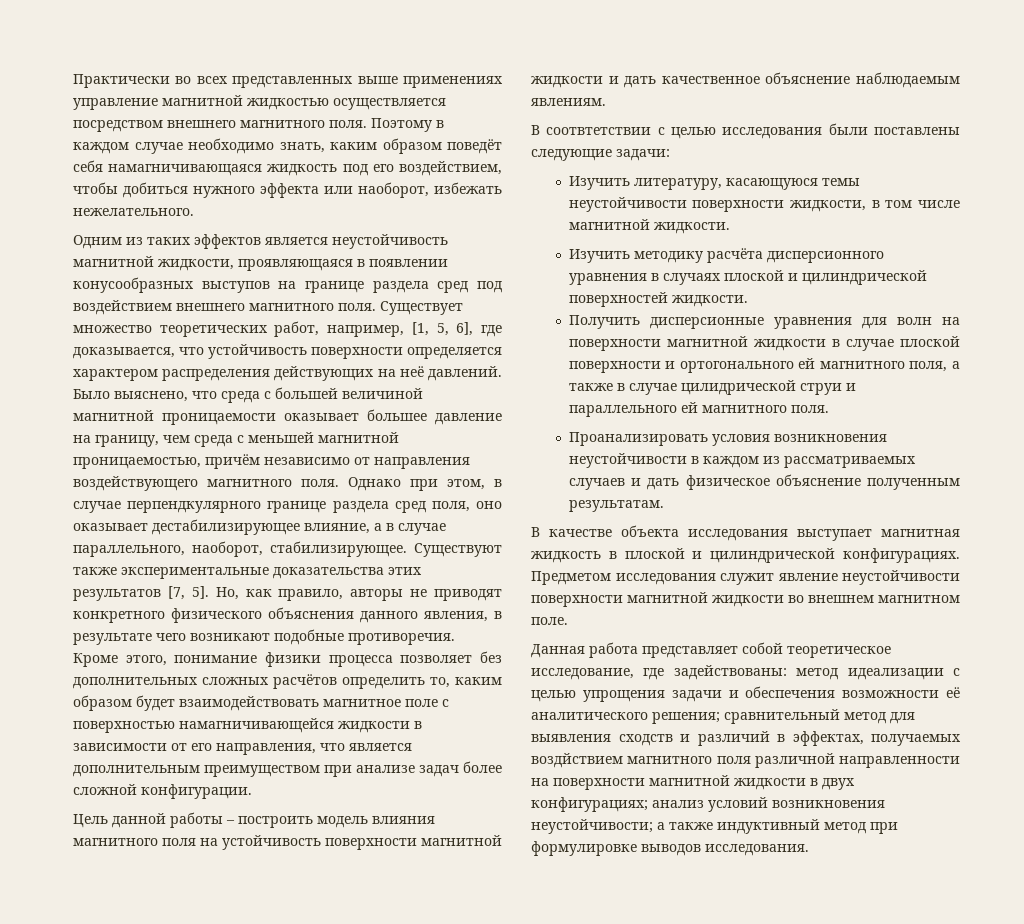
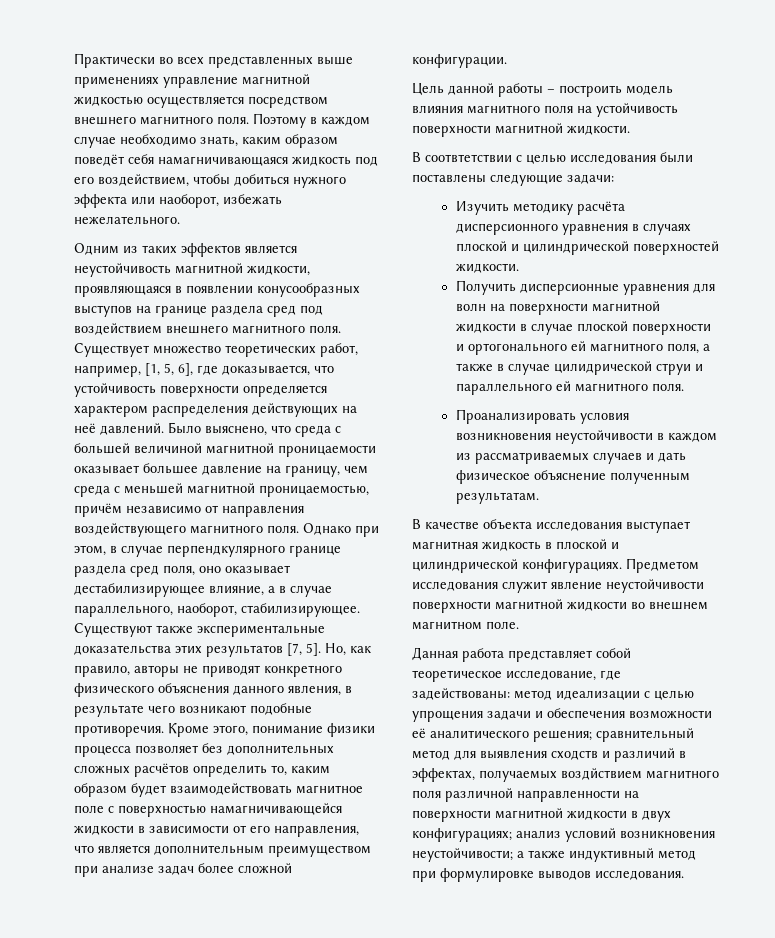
- Цель данной работы – построить модель влияния магнитного поля на устойчивость поверхности магнитной жидкости и дать качественное объяснение наблюдаемым явлениям.
+ Цель данной работы – построить модель влияния магнитного поля на устойчивость поверхности магнитной жидкости.
- Изучить литературу, касающуюся темы неустойчивости поверхности жидкости, в том числе магнитной жидкости.

